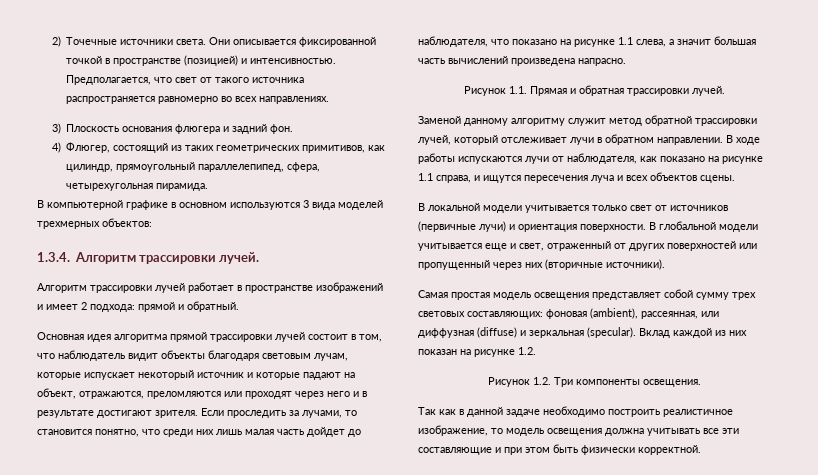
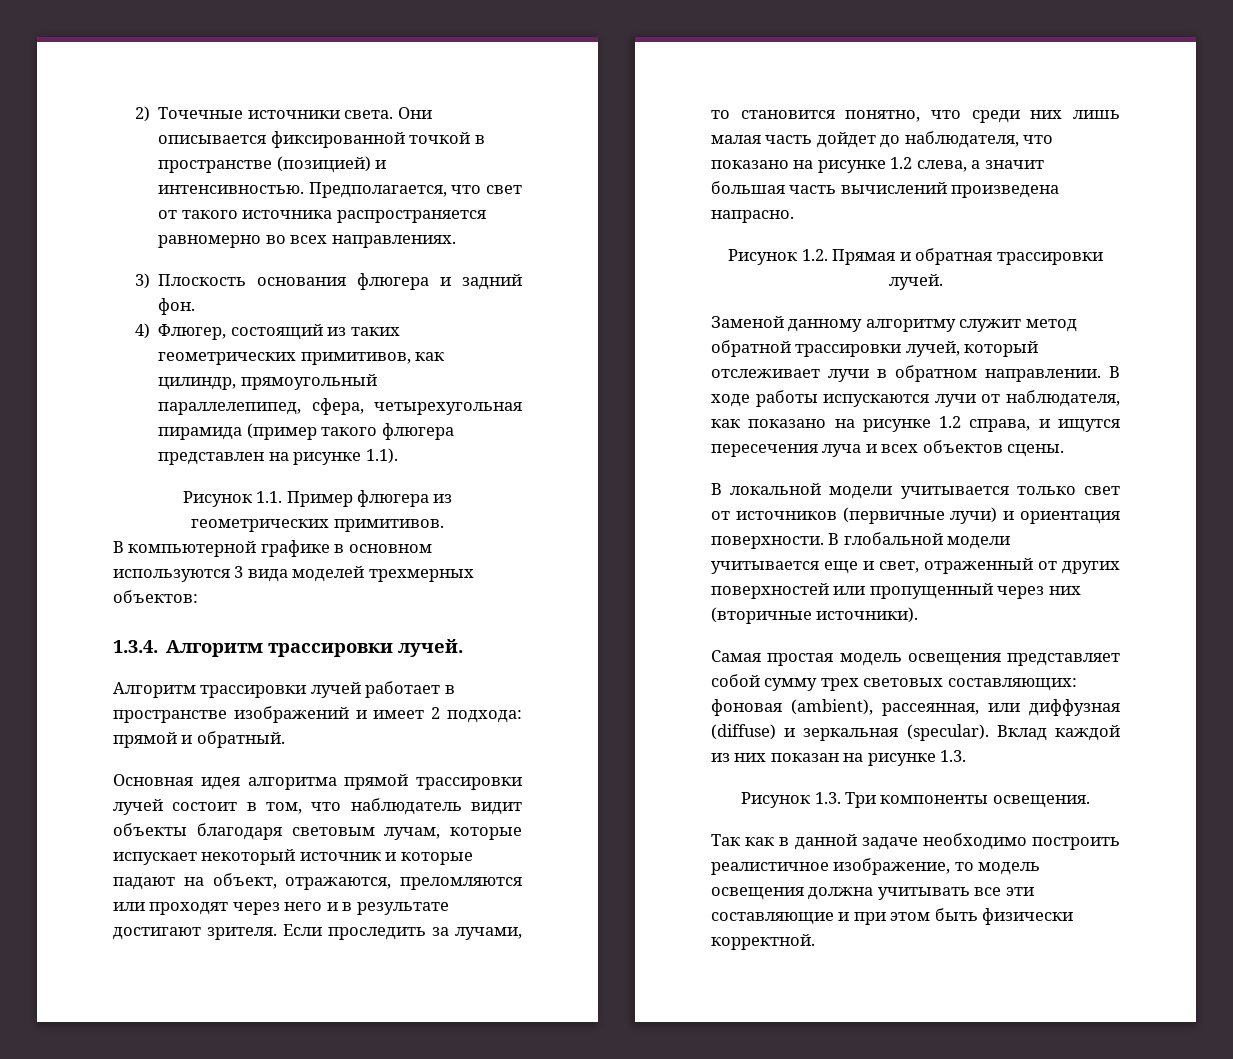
- 4) Флюгер, состоящий из таких геометрических примитивов, как цилиндр, прямоугольный параллелепипед, сфера, четырехугольная пирамида.
+ 4) Флюгер, состоящий из таких геометрических примитивов, как цилиндр, прямоугольный параллелепипед, сфера, четырехугольная пирамида (пример такого флюгера представлен на рисунке 1.1).
+ Рисунок 1.1. Пример флюгера из геометрических примитивов.
- Если проследить за лучами, то становится понятно, что среди них лишь малая часть дойдет до наблюдателя, что показано на рисунке 1.1 слева, а значит большая часть вычислений произведена напрасно.
+ Если проследить за лучами, то становится понятно, что среди них лишь малая часть дойдет до наблюдателя, что показано на рисунке 1.2 слева, а значит большая часть вычислений произведена напрасно.
- Рисунок 1.1. Прямая и обратная трассировки лучей.
+ Рисунок 1.2. Прямая и обратная трассировки лучей.
- В ходе работы испускаются лучи от наблюдателя, как показано на рисунке 1.1 справа, и ищутся пересечения луча и всех объектов сцены.
+ В ходе работы испускаются лучи от наблюдателя, как показано на рисунке 1.2 справа, и ищутся пересечения луча и всех объектов сцены.
- Вклад каждой из них показан на рисунке 1.2.
- Рисунок 1.2. Три компоненты освещения.
+ Вклад каждой из них показан на рисунке 1.3.
+ Рисунок 1.3. Три компоненты освещения.

